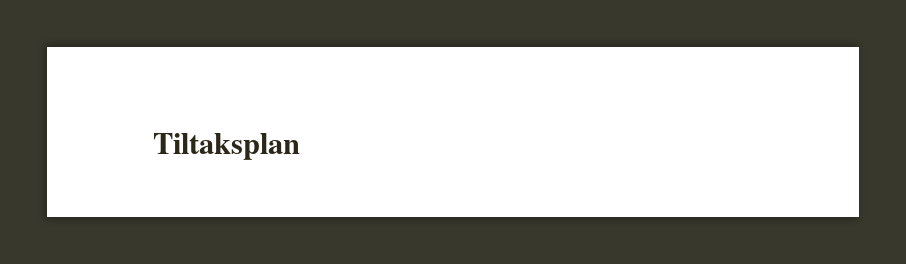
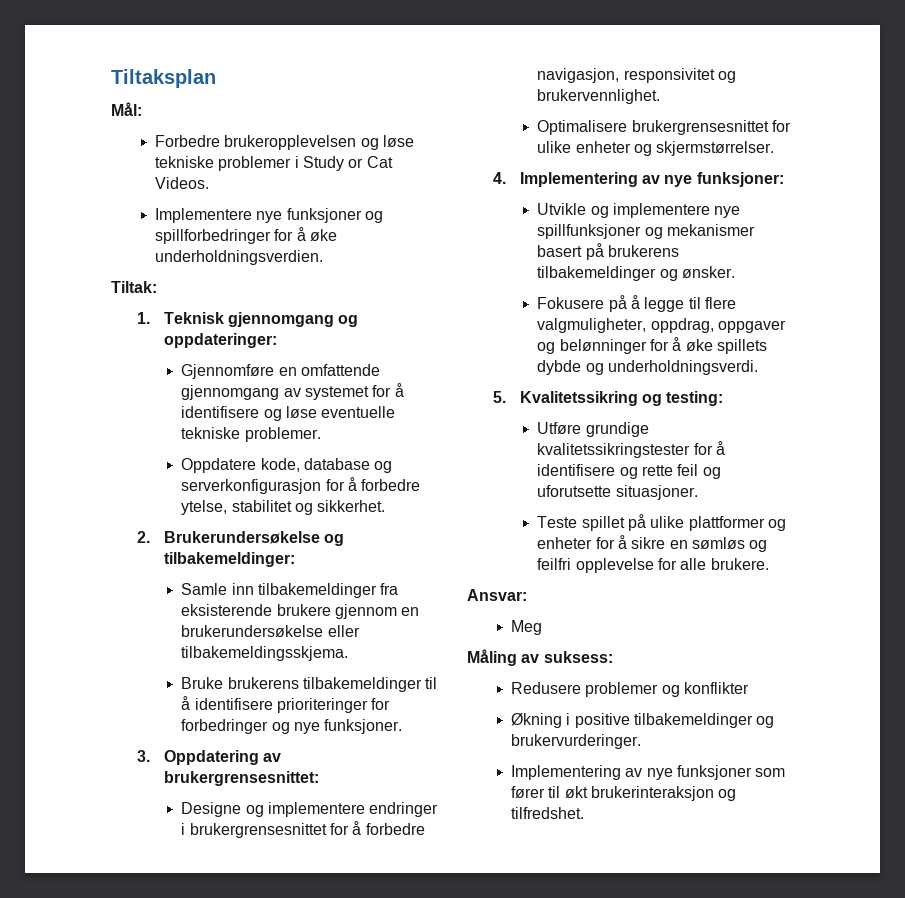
+ Mål:
+ Forbedre brukeropplevelsen og løse tekniske problemer i Study or Cat Videos.
+ Implementere nye funksjoner og spillforbedringer for å øke underholdningsverdien.
+ Tiltak:
+ 1. Teknisk gjennomgang og oppdateringer:
+ Gjennomføre en omfattende gjennomgang av systemet for å identifisere og løse eventuelle tekniske problemer.
+ Oppdatere kode, database og serverkonfigurasjon for å forbedre ytelse, stabilitet og sikkerhet.
+ 2. Brukerundersøkelse og tilbakemeldinger:
+ Samle inn tilbakemeldinger fra eksisterende brukere gjennom en brukerundersøkelse eller tilbakemeldingsskjema.
+ Bruke brukerens tilbakemeldinger til å identifisere prioriteringer for forbedringer og nye funksjoner.
+ 3. Oppdatering av brukergrensesnittet:
+ Designe og implementere endringer i brukergrensesnittet for å forbedre navigasjon, responsivitet og brukervennlighet.
+ Optimalisere brukergrensesnittet for ulike enheter og skjermstørrelser.
+ 4. Implementering av nye funksjoner:
+ Utvikle og implementere nye spillfunksjoner og mekanismer basert på brukerens tilbakemeldinger og ønsker.
+ Fokusere på å legge til flere valgmuligheter, oppdrag, oppgaver og belønninger for å øke spillets dybde og underholdningsverdi.
+ 5. Kvalitetssikring og testing:
+ Utføre grundige kvalitetssikringstester for å identifisere og rette feil og uforutsette situasjoner.
+ Teste spillet på ulike plattformer og enheter for å sikre en sømløs og feilfri opplevelse for alle brukere.
+ Ansvar:
+ Meg
+ Måling av suksess:
+ Redusere problemer og konflikter
+ Økning i positive tilbakemeldinger og brukervurderinger.
+ Implementering av nye funksjoner som fører til økt brukerinteraksjon og tilfredshet.

